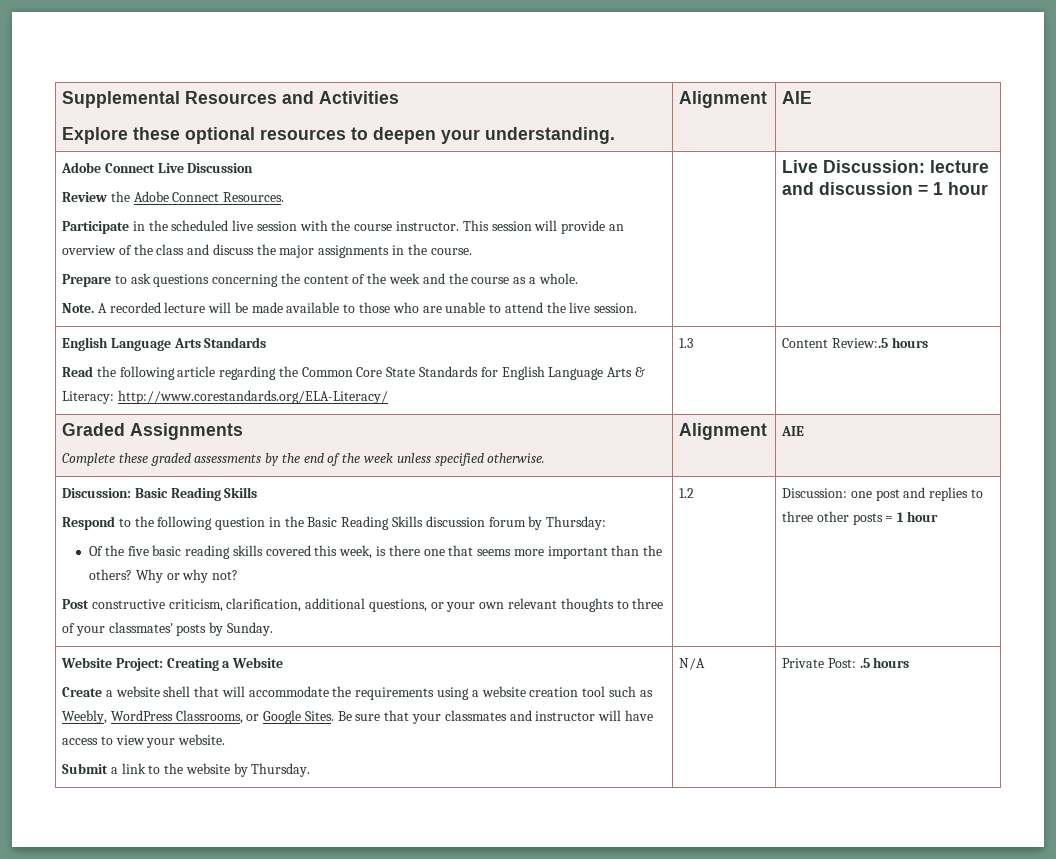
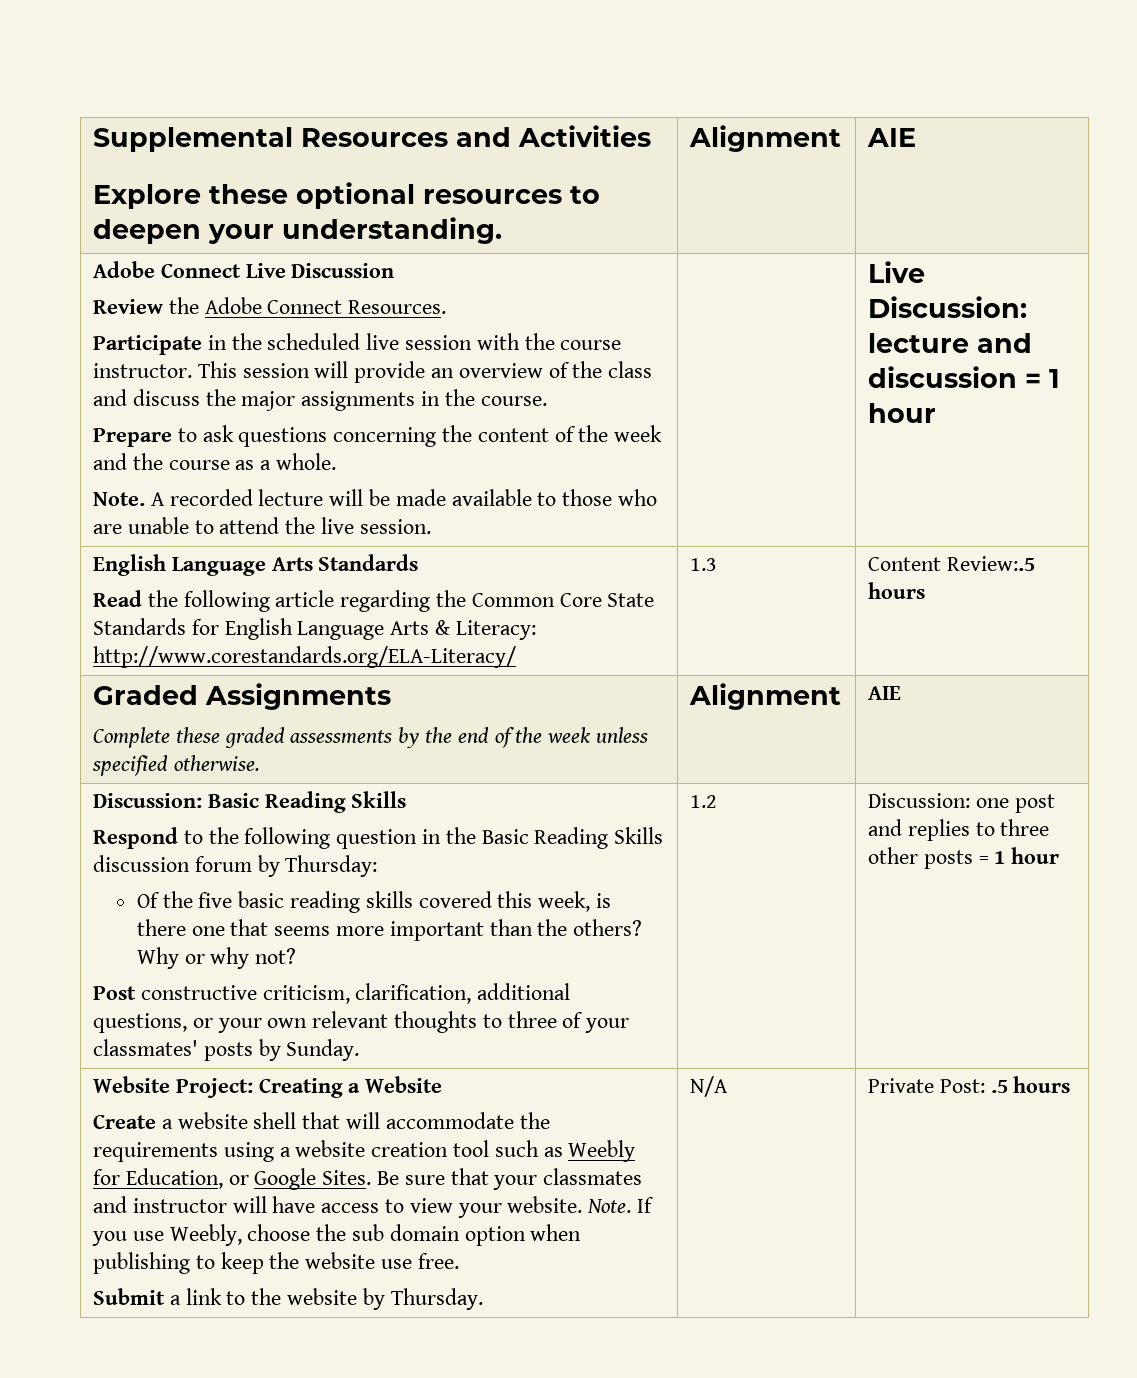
- Create a website shell that will accommodate the requirements using a website creation tool such as Weebly, WordPress Classrooms, or Google Sites.
+ Create a website shell that will accommodate the requirements using a website creation tool such as Weebly for Education, or Google Sites.
+ Note. If you use Weebly, choose the sub domain option when publishing to keep the website use free.

